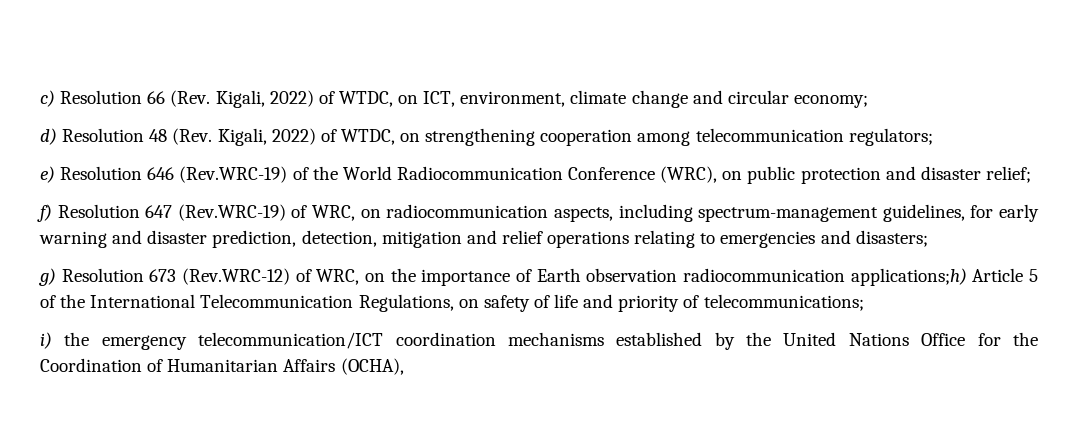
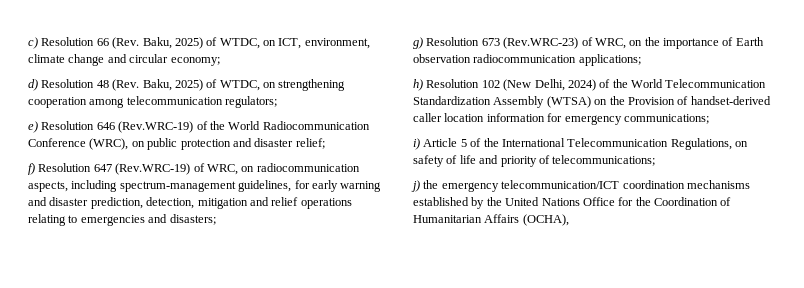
- c) Resolution 66 (Rev. Kigali, 2022) of WTDC, on ICT, environment, climate change and circular economy;
+ c) Resolution 66 (Rev. Baku, 2025) of WTDC, on ICT, environment, climate change and circular economy;
- d) Resolution 48 (Rev. Kigali, 2022) of WTDC, on strengthening cooperation among telecommunication regulators;
+ d) Resolution 48 (Rev. Baku, 2025) of WTDC, on strengthening cooperation among telecommunication regulators;
- g) Resolution 673 (Rev.WRC-12) of WRC, on the importance of Earth observation radiocommunication applications;h) Article 5 of the International Telecommunication Regulations, on safety of life and priority of telecommunications;
+ g) Resolution 673 (Rev.WRC-23) of WRC, on the importance of Earth observation radiocommunication applications;
+ h) Resolution 102 (New Delhi, 2024) of the World Telecommunication Standardization Assembly (WTSA) on the Provision of handset-derived caller location information for emergency communications;
+ i) Article 5 of the International Telecommunication Regulations, on safety of life and priority of telecommunications;
- i) the emergency telecommunication/ICT coordination mechanisms established by the United Nations Office for the Coordination of Humanitarian Affairs (OCHA),
+ j) the emergency telecommunication/ICT coordination mechanisms established by the United Nations Office for the Coordination of Humanitarian Affairs (OCHA),

